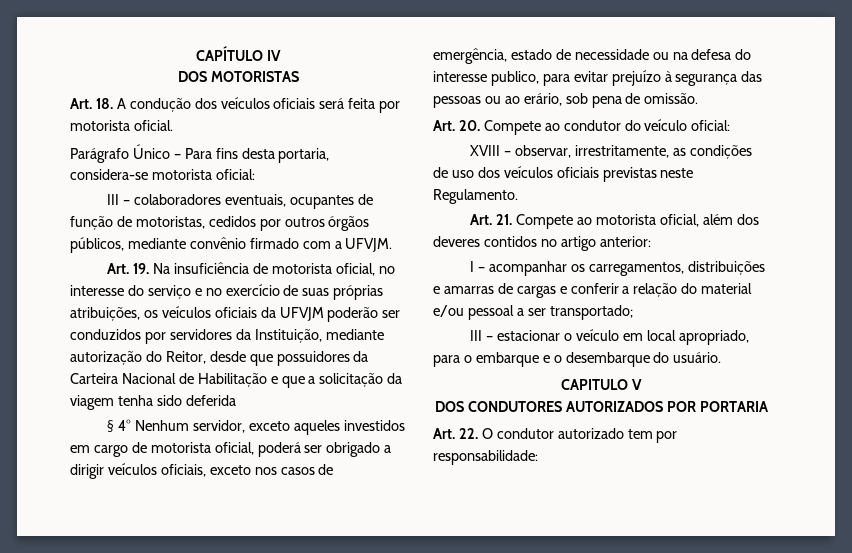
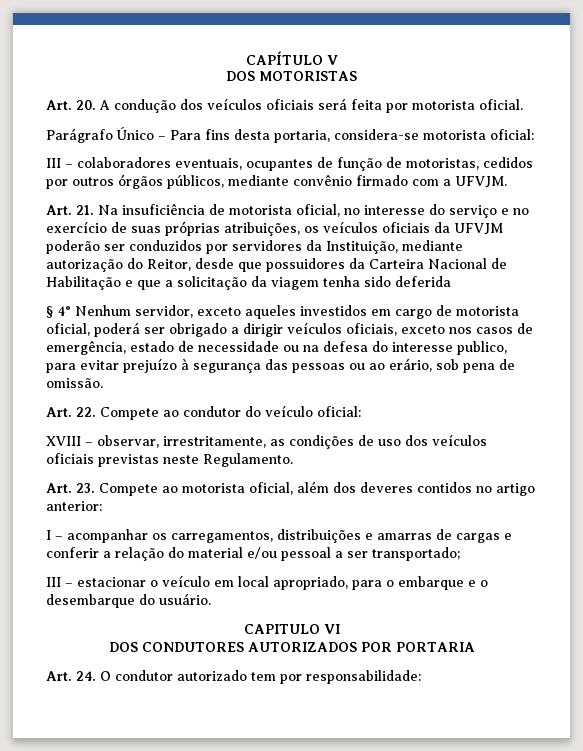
- CAPÍTULO IV
+ CAPÍTULO V
- Art. 18. A condução dos veículos oficiais será feita por motorista oficial.
+ Art. 20. A condução dos veículos oficiais será feita por motorista oficial.
- Art. 19. Na insuficiência de motorista oficial, no interesse do serviço e no exercício de suas próprias atribuições, os veículos oficiais da UFVJM poderão ser conduzidos por servidores da Instituição, mediante autorização do Reitor, desde que possuidores da Carteira Nacional de Habilitação e que a solicitação da viagem tenha sido deferida
+ Art. 21. Na insuficiência de motorista oficial, no interesse do serviço e no exercício de suas próprias atribuições, os veículos oficiais da UFVJM poderão ser conduzidos por servidores da Instituição, mediante autorização do Reitor, desde que possuidores da Carteira Nacional de Habilitação e que a solicitação da viagem tenha sido deferida
- Art. 20. Compete ao condutor do veículo oficial:
+ Art. 22. Compete ao condutor do veículo oficial:
- Art. 21. Compete ao motorista oficial, além dos deveres contidos no artigo anterior:
+ Art. 23. Compete ao motorista oficial, além dos deveres contidos no artigo anterior:
- CAPITULO V
+ CAPITULO VI
- Art. 22. O condutor autorizado tem por responsabilidade:
+ Art. 24. O condutor autorizado tem por responsabilidade:

